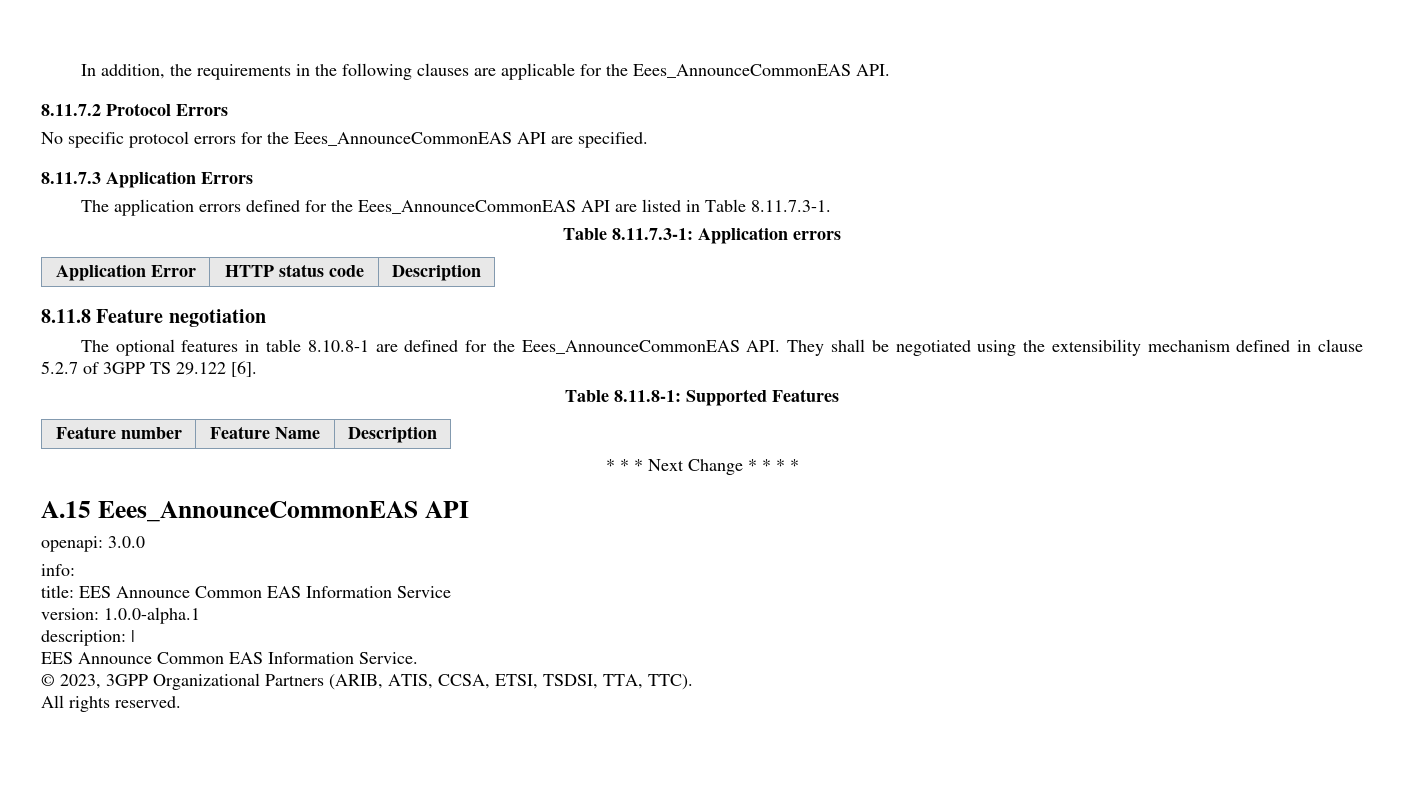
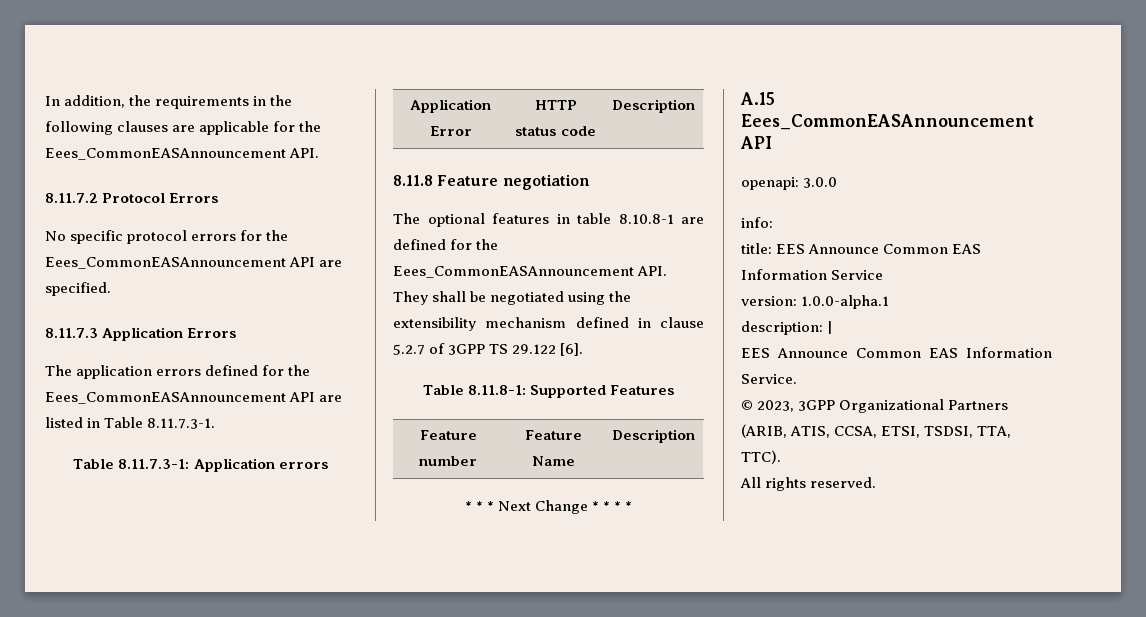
- In addition, the requirements in the following clauses are applicable for the Eees_AnnounceCommonEAS API.
+ In addition, the requirements in the following clauses are applicable for the Eees_CommonEASAnnouncement API.
- No specific protocol errors for the Eees_AnnounceCommonEAS API are specified.
+ No specific protocol errors for the Eees_CommonEASAnnouncement API are specified.
- The application errors defined for the Eees_AnnounceCommonEAS API are listed in Table 8.11.7.3-1.
+ The application errors defined for the Eees_CommonEASAnnouncement API are listed in Table 8.11.7.3-1.
- The optional features in table 8.10.8-1 are defined for the Eees_AnnounceCommonEAS API. They shall be negotiated using the extensibility mechanism defined in clause 5.2.7 of 3GPP TS 29.122 [6].
+ The optional features in table 8.10.8-1 are defined for the Eees_CommonEASAnnouncement API. They shall be negotiated using the extensibility mechanism defined in clause 5.2.7 of 3GPP TS 29.122 [6].
- A.15 Eees_AnnounceCommonEAS API
+ A.15 Eees_CommonEASAnnouncement API

